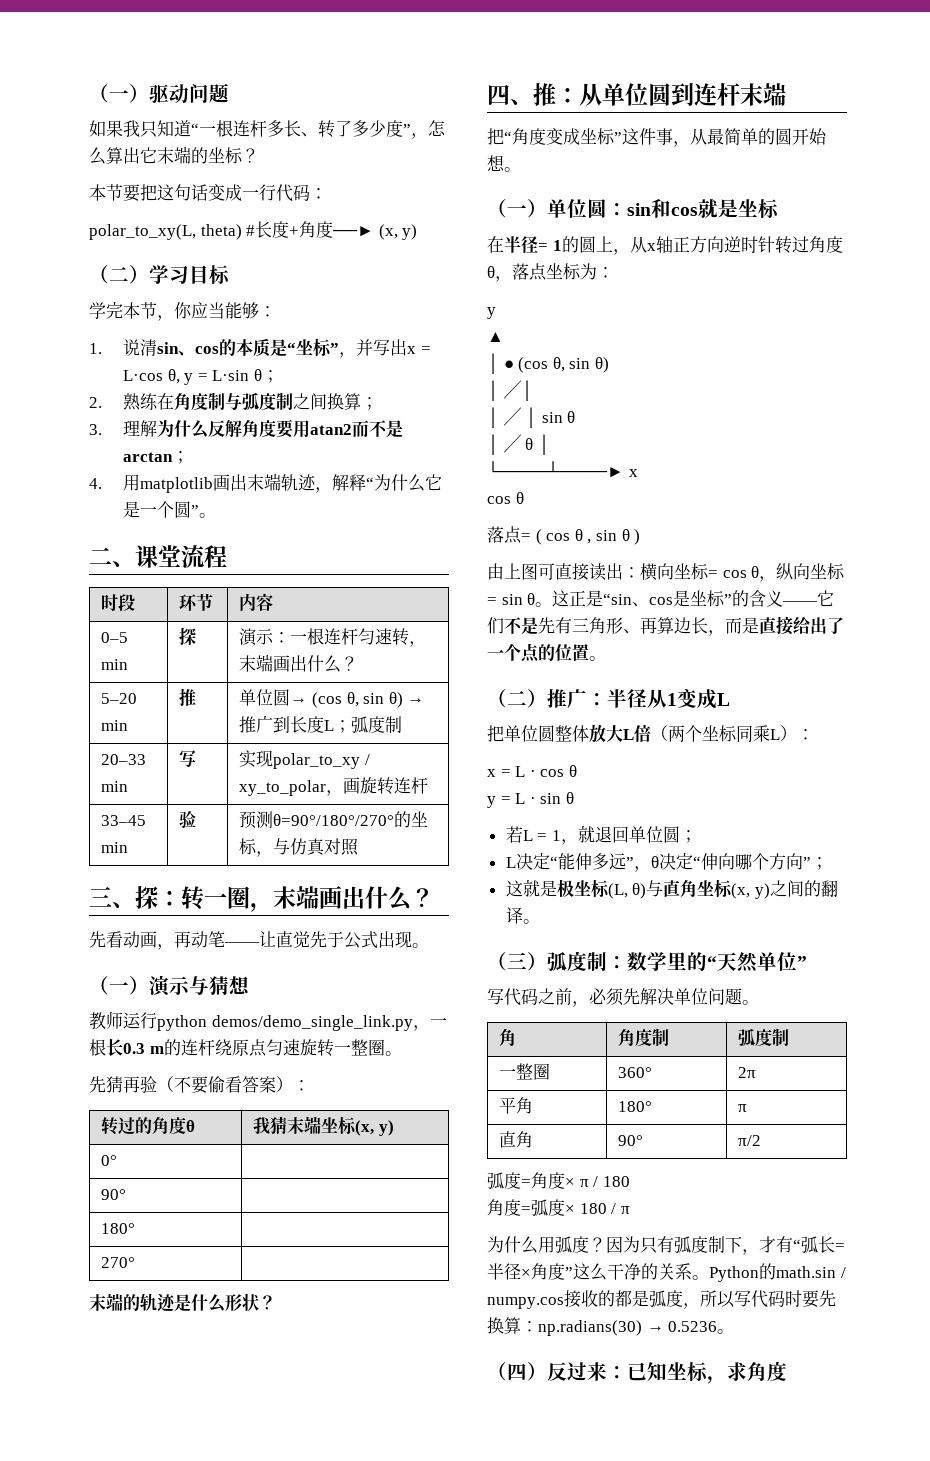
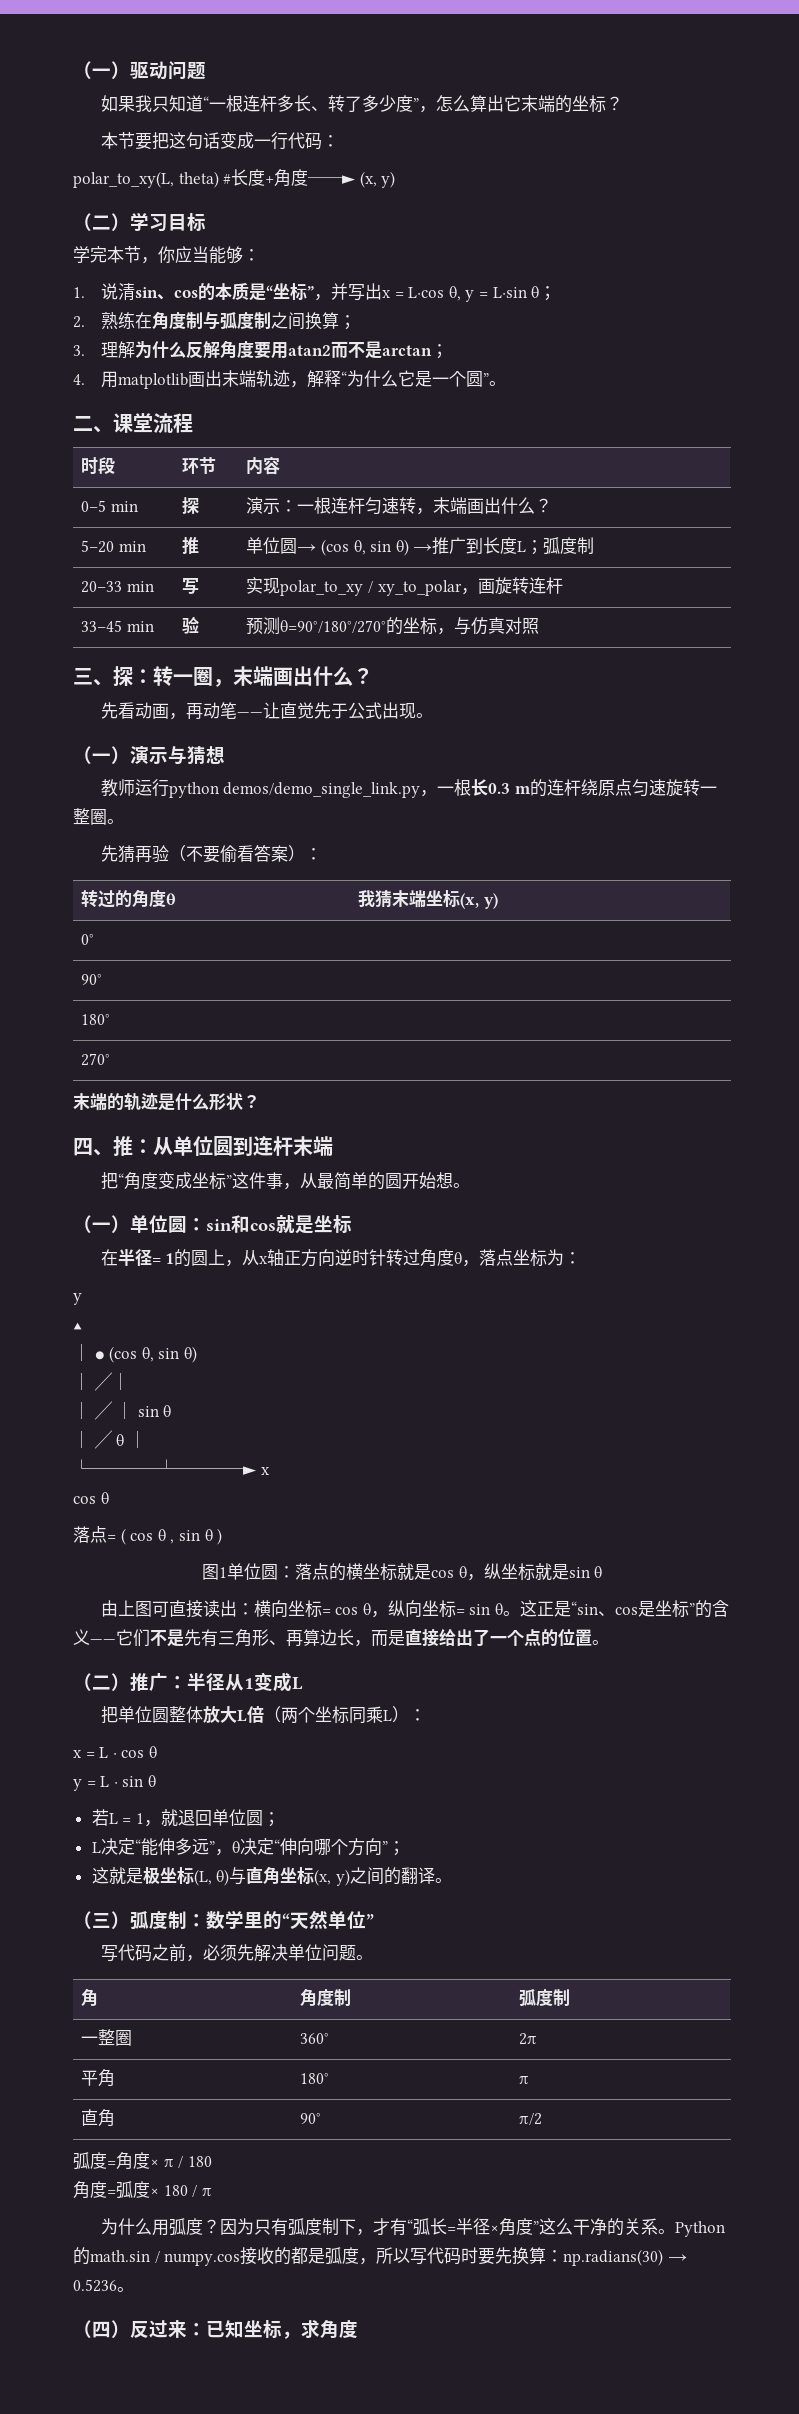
+ 图1单位圆：落点的横坐标就是cos θ，纵坐标就是sin θ

